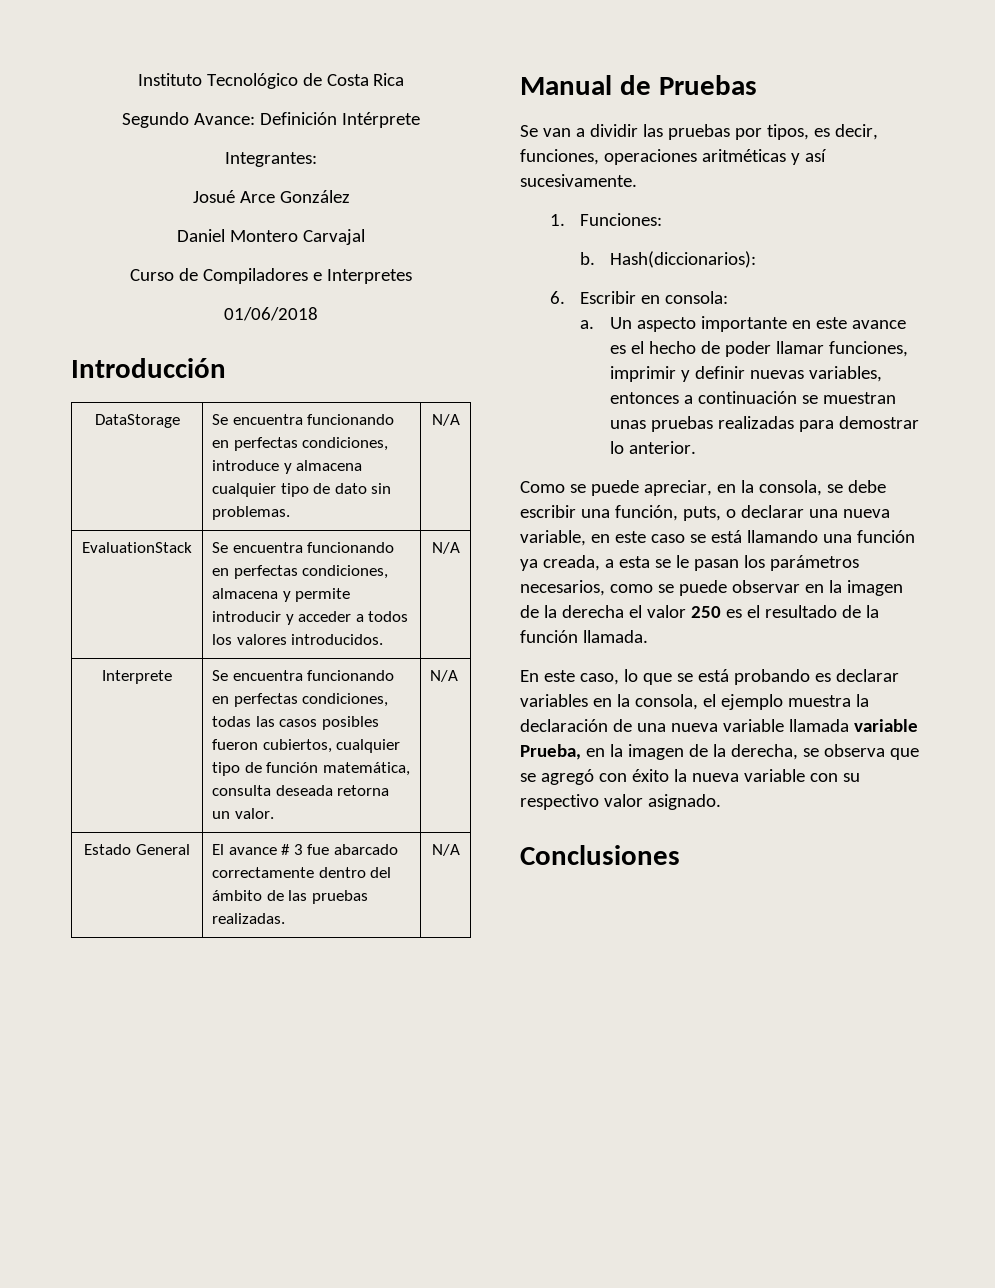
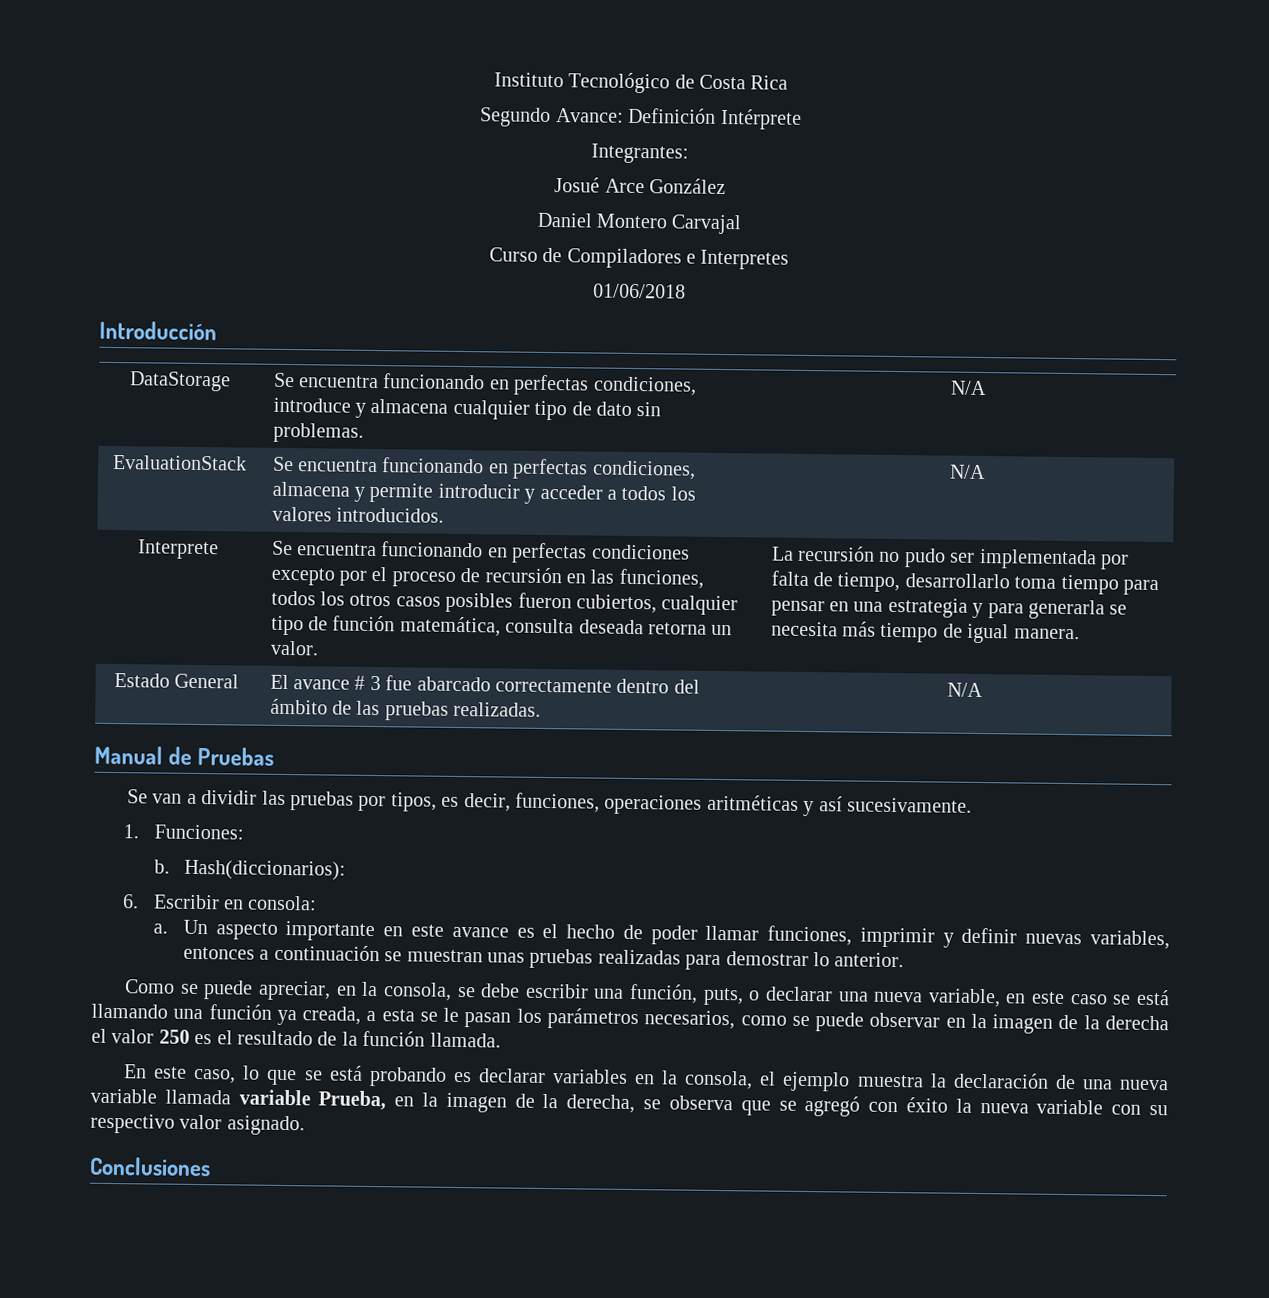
- Se encuentra funcionando en perfectas condiciones, todas las casos posibles fueron cubiertos, cualquier tipo de función matemática, consulta deseada retorna un valor. | N/A
+ Se encuentra funcionando en perfectas condiciones excepto por el proceso de recursión en las funciones, todos los otros casos posibles fueron cubiertos, cualquier tipo de función matemática, consulta deseada retorna un valor. | La recursión no pudo ser implementada por falta de tiempo, desarrollarlo toma tiempo para pensar en una estrategia y para generarla se necesita más tiempo de igual manera.

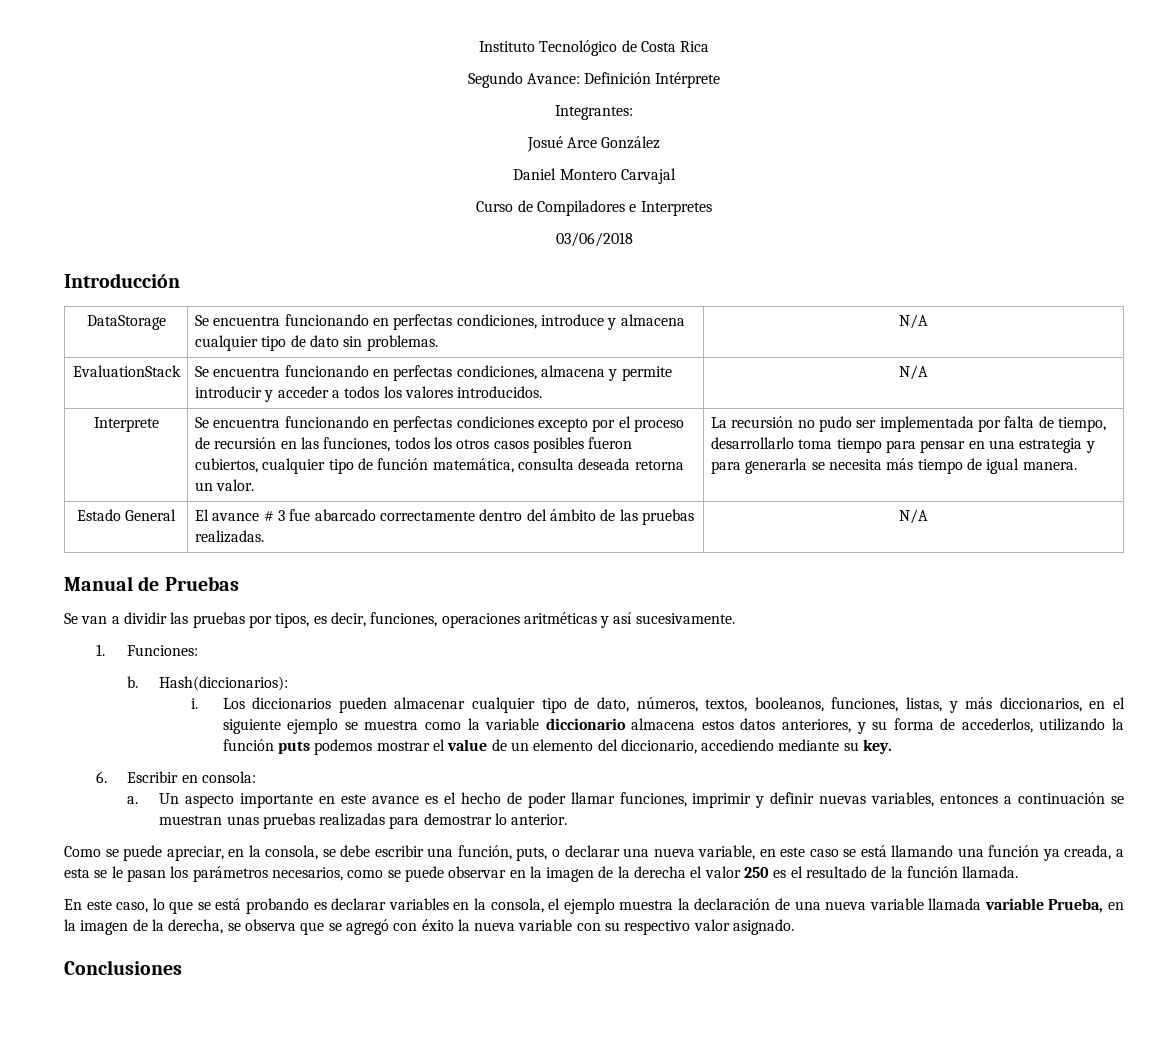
- 01/06/2018
+ 03/06/2018
+ i. Los diccionarios pueden almacenar cualquier tipo de dato, números, textos, booleanos, funciones, listas, y más diccionarios, en el siguiente ejemplo se muestra como la variable diccionario almacena estos datos anteriores, y su forma de accederlos, utilizando la función puts podemos mostrar el value de un elemento del diccionario, accediendo mediante su key.

